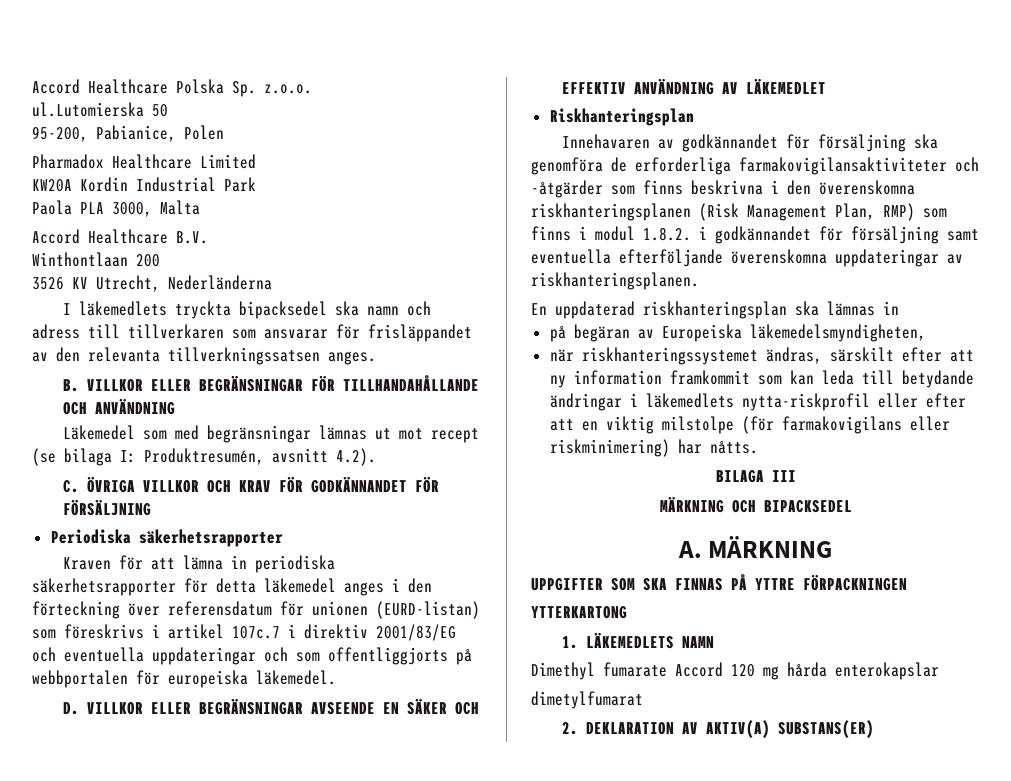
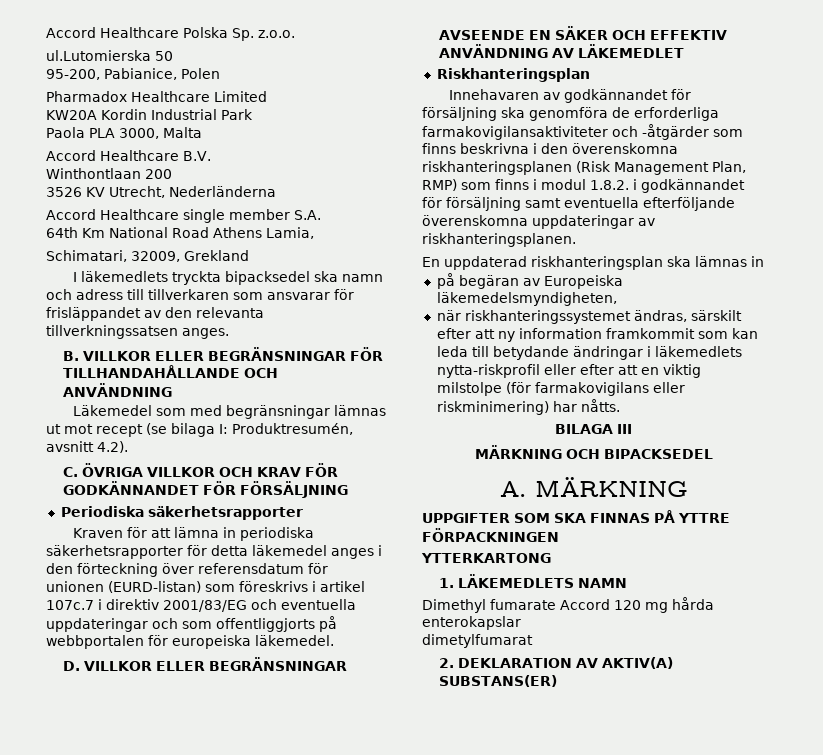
+ Accord Healthcare single member S.A.
+ 64th Km National Road Athens Lamia,
+ Schimatari, 32009, Grekland

